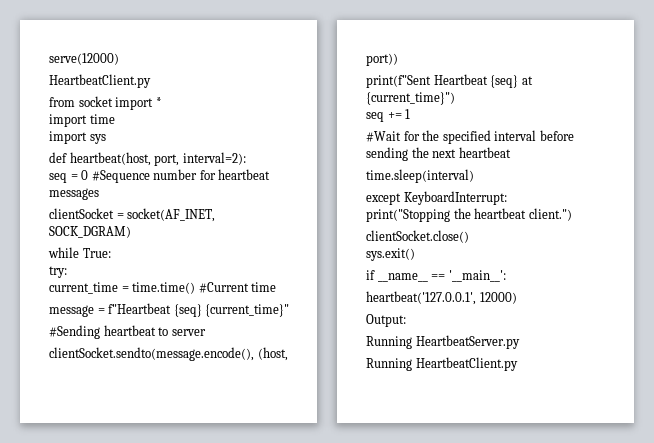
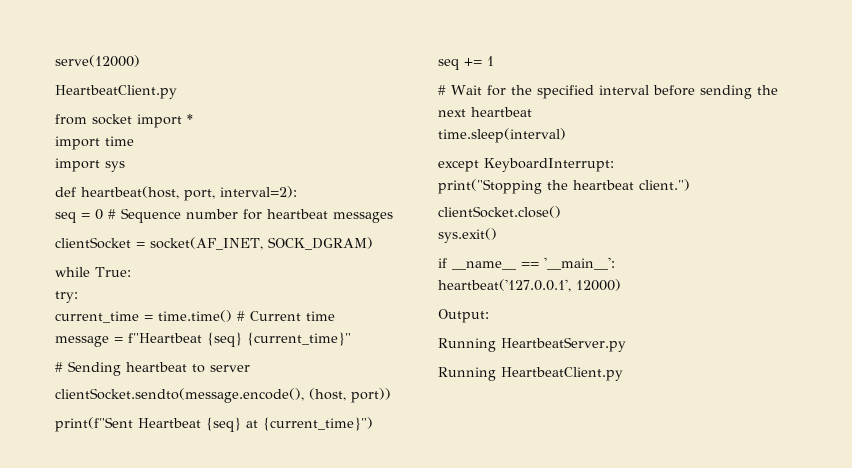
- seq = 0 #Sequence number for heartbeat messages
+ seq = 0 # Sequence number for heartbeat messages
- current_time = time.time() #Current time
+ current_time = time.time() # Current time
- #Sending heartbeat to server
+ # Sending heartbeat to server
- #Wait for the specified interval before sending the next heartbeat
+ # Wait for the specified interval before sending the next heartbeat

